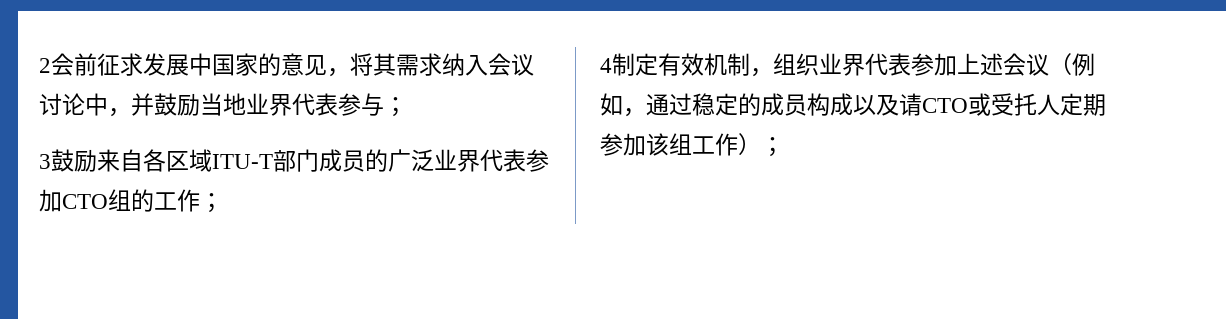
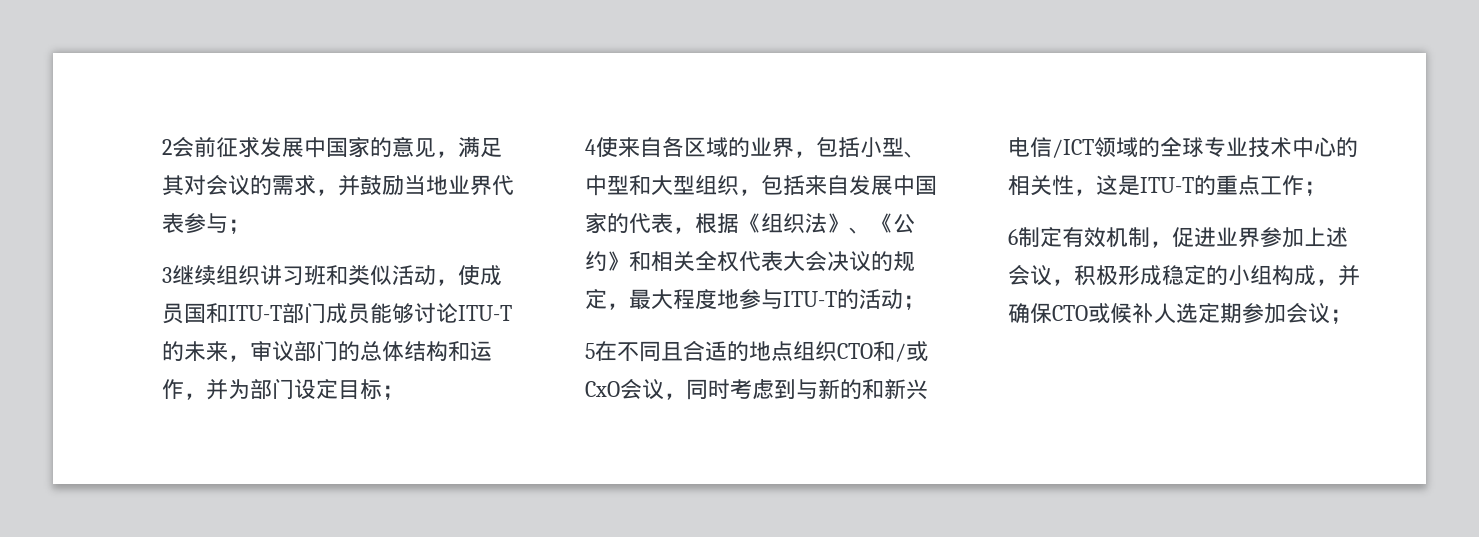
- 2会前征求发展中国家的意见，将其需求纳入会议讨论中，并鼓励当地业界代表参与；
+ 2会前征求发展中国家的意见，满足其对会议的需求，并鼓励当地业界代表参与；
- 3鼓励来自各区域ITU-T部门成员的广泛业界代表参加CTO组的工作；
+ 3继续组织讲习班和类似活动，使成员国和ITU-T部门成员能够讨论ITU-T的未来，审议部门的总体结构和运作，并为部门设定目标；
+ 4使来自各区域的业界，包括小型、中型和大型组织，包括来自发展中国家的代表，根据《组织法》、《公约》和相关全权代表大会决议的规定，最大程度地参与ITU-T的活动；
+ 5在不同且合适的地点组织CTO和/或CxO会议，同时考虑到与新的和新兴电信/ICT领域的全球专业技术中心的相关性，这是ITU-T的重点工作；
- 4制定有效机制，组织业界代表参加上述会议（例如，通过稳定的成员构成以及请CTO或受托人定期参加该组工作）；
+ 6制定有效机制，促进业界参加上述会议，积极形成稳定的小组构成，并确保CTO或候补人选定期参加会议；

